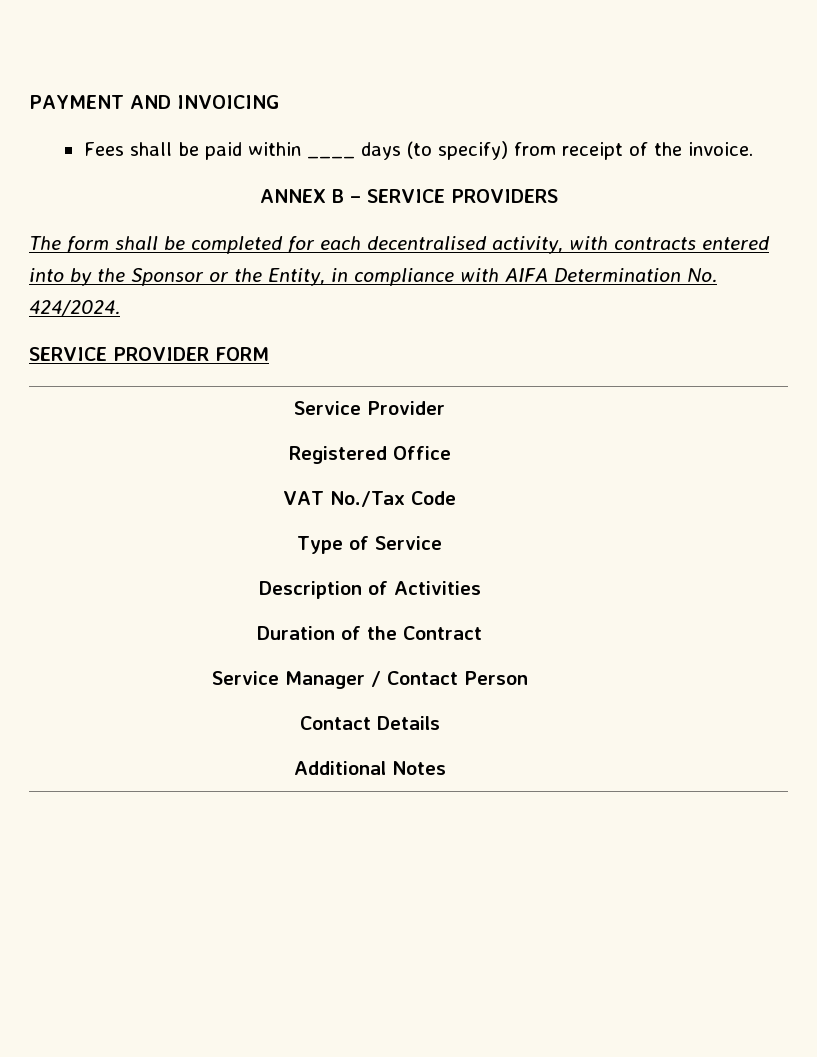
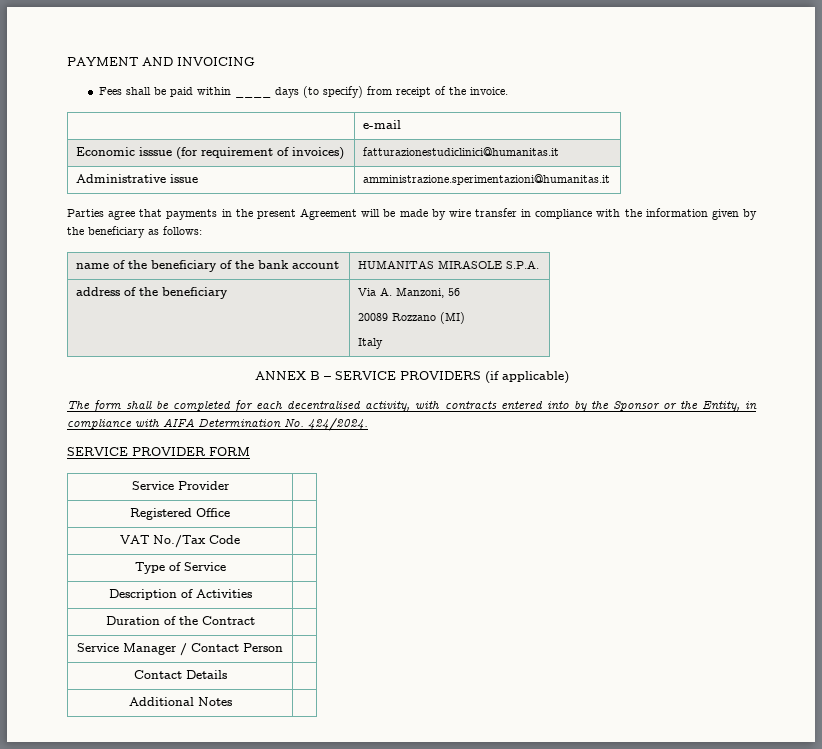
+ | e-mail
+ Economic isssue (for requirement of invoices) | fatturazionestudiclinici@humanitas.it
+ Administrative issue | amministrazione.sperimentazioni@humanitas.it
+ Parties agree that payments in the present Agreement will be made by wire transfer in compliance with the information given by the beneficiary as follows:
+ name of the beneficiary of the bank account | HUMANITAS MIRASOLE S.P.A.
+ address of the beneficiary | Via A. Manzoni, 56
+ 20089 Rozzano (MI)
+ Italy
- ANNEX B – SERVICE PROVIDERS
+ ANNEX B – SERVICE PROVIDERS (if applicable)

